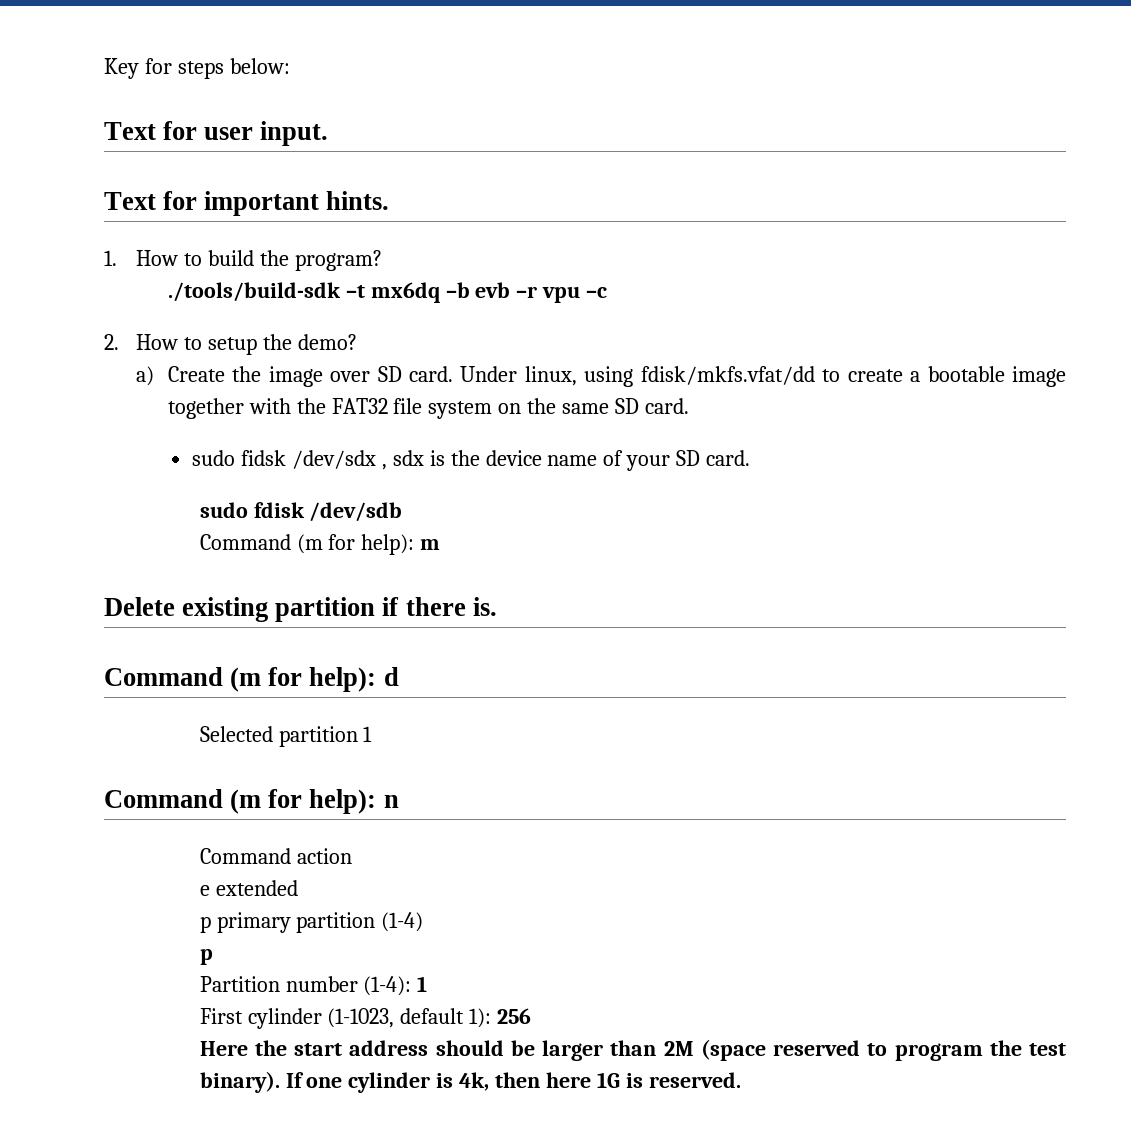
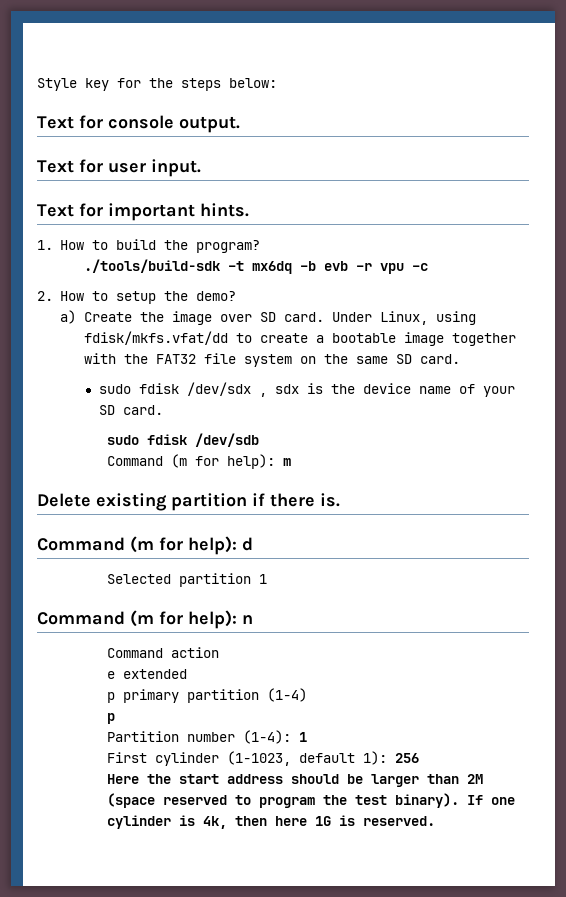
- Key for steps below:
+ Style key for the steps below:
+ Text for console output.
- Under linux, using fdisk/mkfs.vfat/dd to create a bootable image together with the FAT32 file system on the same SD card.
+ Under Linux, using fdisk/mkfs.vfat/dd to create a bootable image together with the FAT32 file system on the same SD card.
- sudo fidsk /dev/sdx , sdx is the device name of your SD card.
+ sudo fdisk /dev/sdx , sdx is the device name of your SD card.

